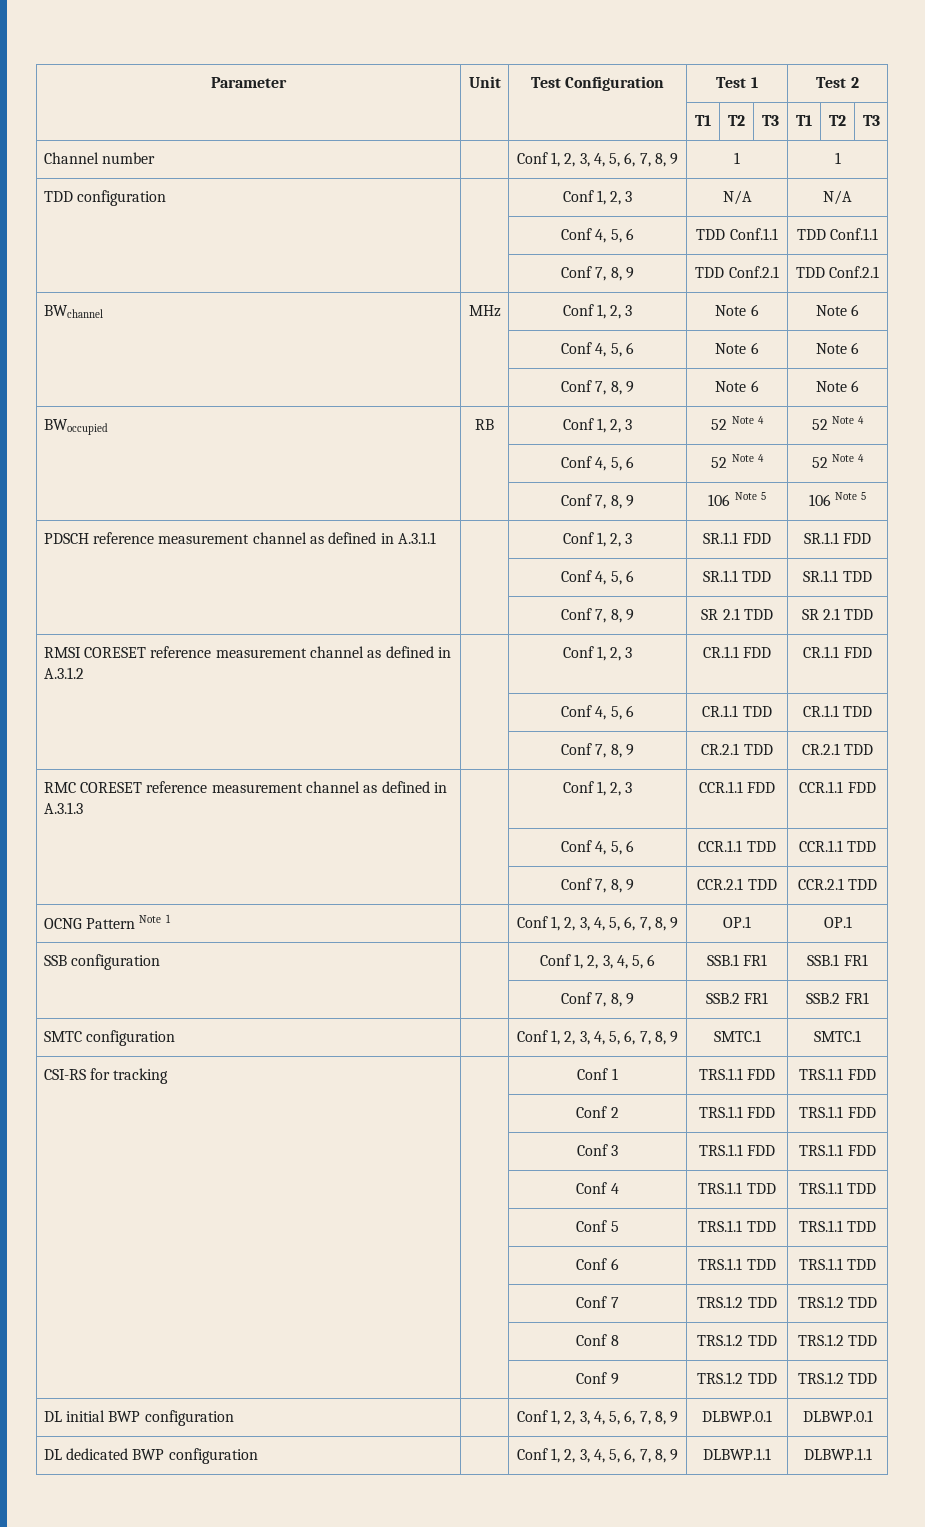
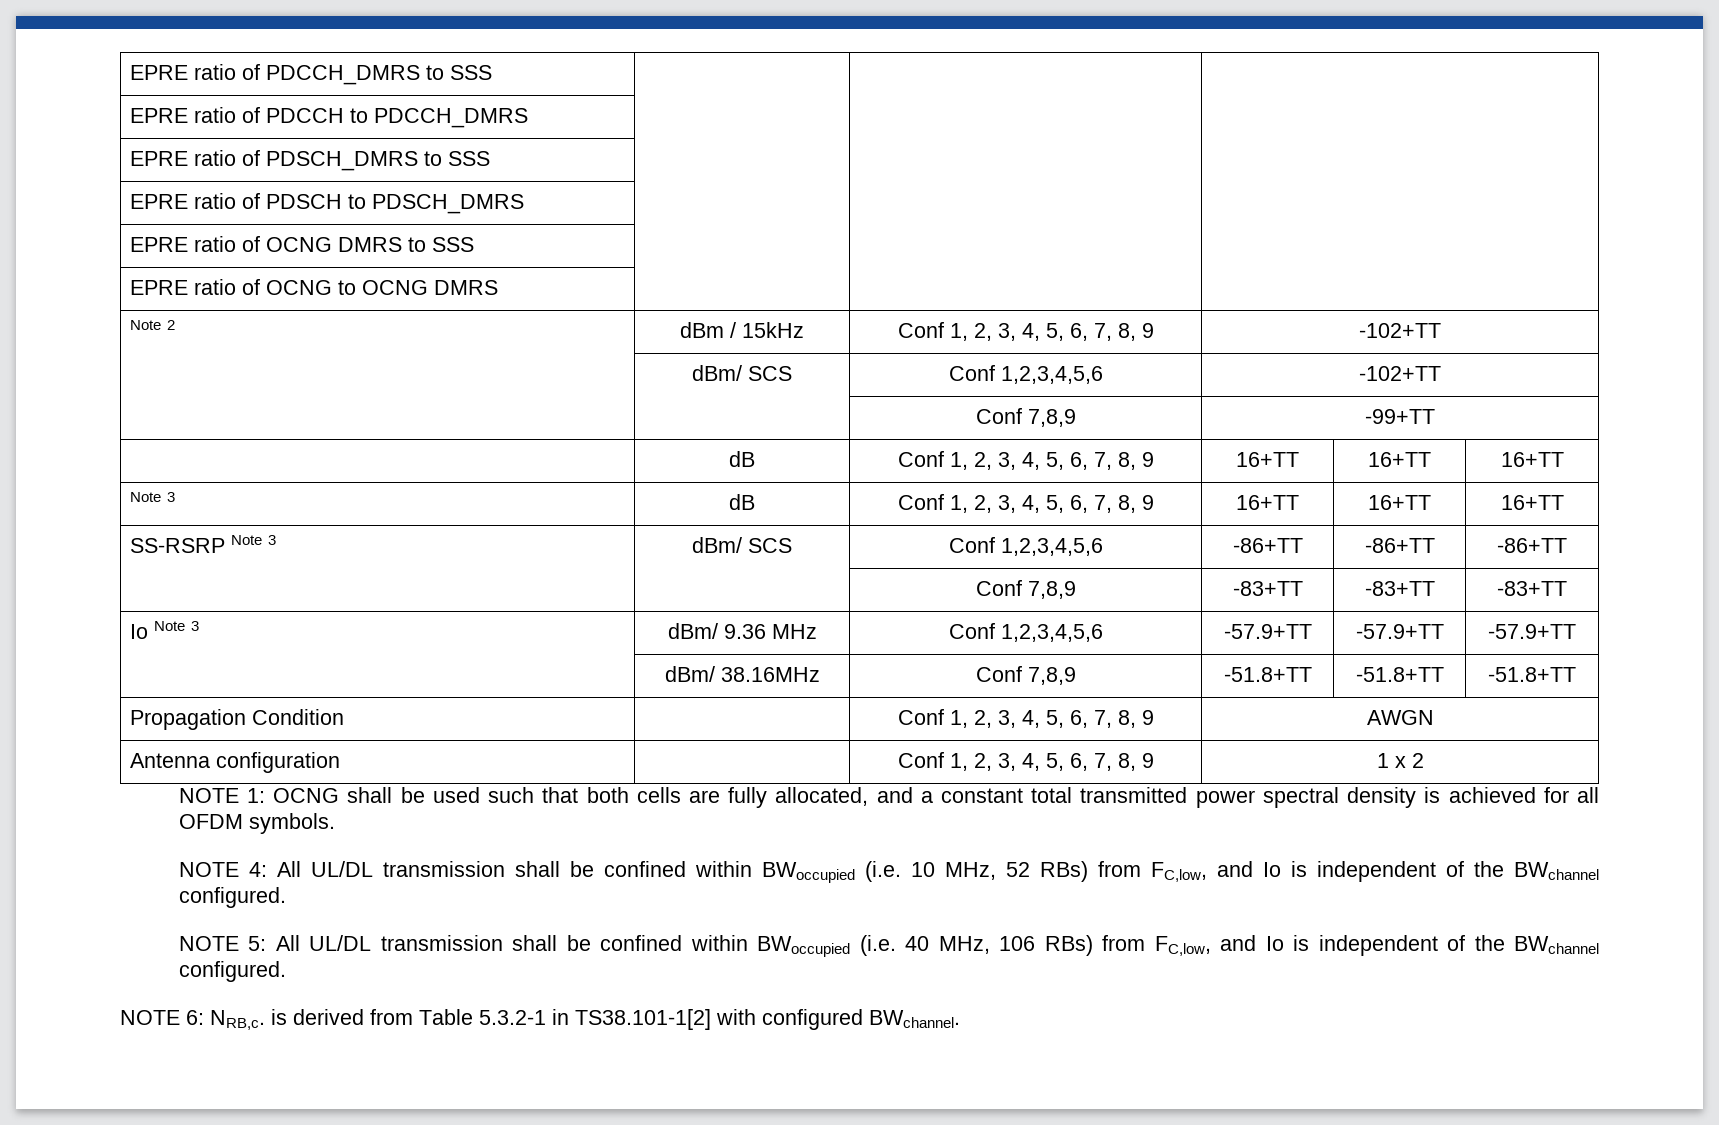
- Parameter | Unit | Test Configuration | Test 1 | Test 2
- | | | T1 | T2 | T3 | T1 | T2 | T3
- Channel number | | Conf 1, 2, 3, 4, 5, 6, 7, 8, 9 | 1 | 1
- TDD configuration | | Conf 1, 2, 3 | N/A | N/A
- | | Conf 4, 5, 6 | TDD Conf.1.1 | TDD Conf.1.1
- | | Conf 7, 8, 9 | TDD Conf.2.1 | TDD Conf.2.1
- BWchannel | MHz | Conf 1, 2, 3 | Note 6 | Note 6
- | | Conf 4, 5, 6 | Note 6 | Note 6
- | | Conf 7, 8, 9 | Note 6 | Note 6
- BWoccupied | RB | Conf 1, 2, 3 | 52 Note 4 | 52 Note 4
- | | Conf 4, 5, 6 | 52 Note 4 | 52 Note 4
- | | Conf 7, 8, 9 | 106 Note 5 | 106 Note 5
- PDSCH reference measurement channel as defined in A.3.1.1 | | Conf 1, 2, 3 | SR.1.1 FDD | SR.1.1 FDD
- | | Conf 4, 5, 6 | SR.1.1 TDD | SR.1.1 TDD
- | | Conf 7, 8, 9 | SR 2.1 TDD | SR 2.1 TDD
- RMSI CORESET reference measurement channel as defined in A.3.1.2 | | Conf 1, 2, 3 | CR.1.1 FDD | CR.1.1 FDD
- | | Conf 4, 5, 6 | CR.1.1 TDD | CR.1.1 TDD
- | | Conf 7, 8, 9 | CR.2.1 TDD | CR.2.1 TDD
- RMC CORESET reference measurement channel as defined in A.3.1.3 | | Conf 1, 2, 3 | CCR.1.1 FDD | CCR.1.1 FDD
- | | Conf 4, 5, 6 | CCR.1.1 TDD | CCR.1.1 TDD
- | | Conf 7, 8, 9 | CCR.2.1 TDD | CCR.2.1 TDD
- OCNG Pattern Note 1 | | Conf 1, 2, 3, 4, 5, 6, 7, 8, 9 | OP.1 | OP.1
- SSB configuration | | Conf 1, 2, 3, 4, 5, 6 | SSB.1 FR1 | SSB.1 FR1
- | | Conf 7, 8, 9 | SSB.2 FR1 | SSB.2 FR1
- SMTC configuration | | Conf 1, 2, 3, 4, 5, 6, 7, 8, 9 | SMTC.1 | SMTC.1
- CSI-RS for tracking | | Conf 1 | TRS.1.1 FDD | TRS.1.1 FDD
- | | Conf 2 | TRS.1.1 FDD | TRS.1.1 FDD
- | | Conf 3 | TRS.1.1 FDD | TRS.1.1 FDD
- | | Conf 4 | TRS.1.1 TDD | TRS.1.1 TDD
- | | Conf 5 | TRS.1.1 TDD | TRS.1.1 TDD
- | | Conf 6 | TRS.1.1 TDD | TRS.1.1 TDD
- | | Conf 7 | TRS.1.2 TDD | TRS.1.2 TDD
- | | Conf 8 | TRS.1.2 TDD | TRS.1.2 TDD
- | | Conf 9 | TRS.1.2 TDD | TRS.1.2 TDD
- DL initial BWP configuration | | Conf 1, 2, 3, 4, 5, 6, 7, 8, 9 | DLBWP.0.1 | DLBWP.0.1
- DL dedicated BWP configuration | | Conf 1, 2, 3, 4, 5, 6, 7, 8, 9 | DLBWP.1.1 | DLBWP.1.1
+ EPRE ratio of PDCCH_DMRS to SSS | | |
+ EPRE ratio of PDCCH to PDCCH_DMRS | | |
+ EPRE ratio of PDSCH_DMRS to SSS | | |
+ EPRE ratio of PDSCH to PDSCH_DMRS | | |
+ EPRE ratio of OCNG DMRS to SSS | | |
+ EPRE ratio of OCNG to OCNG DMRS | | |
+ Note 2 | dBm / 15kHz | Conf 1, 2, 3, 4, 5, 6, 7, 8, 9 | -102+TT
+ | dBm/ SCS | Conf 1,2,3,4,5,6 | -102+TT
+ | | Conf 7,8,9 | -99+TT
+ | dB | Conf 1, 2, 3, 4, 5, 6, 7, 8, 9 | 16+TT | 16+TT | 16+TT
+ Note 3 | dB | Conf 1, 2, 3, 4, 5, 6, 7, 8, 9 | 16+TT | 16+TT | 16+TT
+ SS-RSRP Note 3 | dBm/ SCS | Conf 1,2,3,4,5,6 | -86+TT | -86+TT | -86+TT
+ | | Conf 7,8,9 | -83+TT | -83+TT | -83+TT
+ Io Note 3 | dBm/ 9.36 MHz | Conf 1,2,3,4,5,6 | -57.9+TT | -57.9+TT | -57.9+TT
+ | dBm/ 38.16MHz | Conf 7,8,9 | -51.8+TT | -51.8+TT | -51.8+TT
+ Propagation Condition | | Conf 1, 2, 3, 4, 5, 6, 7, 8, 9 | AWGN
+ Antenna configuration | | Conf 1, 2, 3, 4, 5, 6, 7, 8, 9 | 1 x 2
+ NOTE 1: OCNG shall be used such that both cells are fully allocated, and a constant total transmitted power spectral density is achieved for all OFDM symbols.
+ NOTE 4: All UL/DL transmission shall be confined within BWoccupied (i.e. 10 MHz, 52 RBs) from FC,low, and Io is independent of the BWchannel configured.
+ NOTE 5: All UL/DL transmission shall be confined within BWoccupied (i.e. 40 MHz, 106 RBs) from FC,low, and Io is independent of the BWchannel configured.
+ NOTE 6: NRB,c. is derived from Table 5.3.2-1 in TS38.101-1[2] with configured BWchannel.

